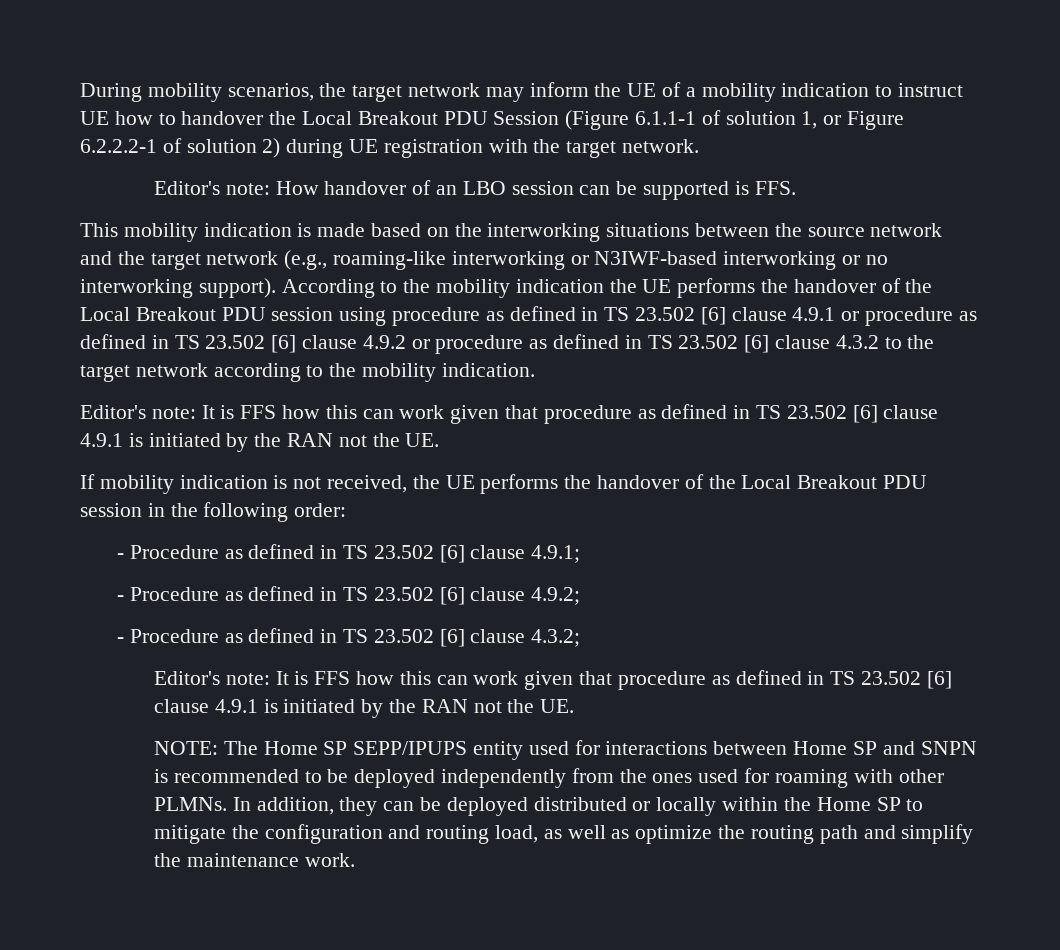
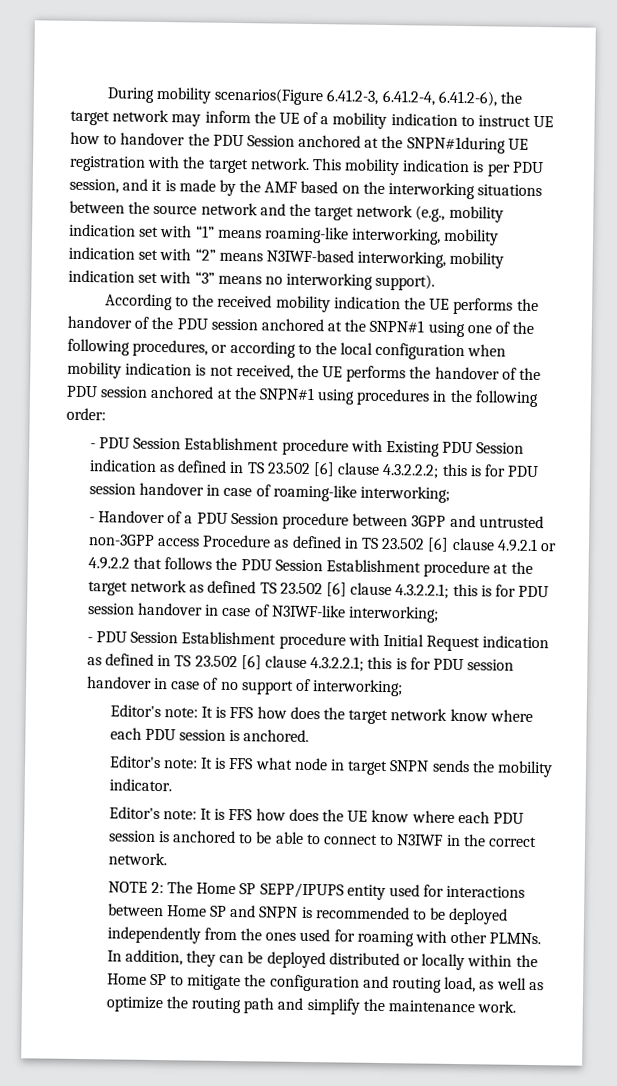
- During mobility scenarios, the target network may inform the UE of a mobility indication to instruct UE how to handover the Local Breakout PDU Session (Figure 6.1.1-1 of solution 1, or Figure 6.2.2.2-1 of solution 2) during UE registration with the target network.
- Editor's note: How handover of an LBO session can be supported is FFS.
- This mobility indication is made based on the interworking situations between the source network and the target network (e.g., roaming-like interworking or N3IWF-based interworking or no interworking support). According to the mobility indication the UE performs the handover of the Local Breakout PDU session using procedure as defined in TS 23.502 [6] clause 4.9.1 or procedure as defined in TS 23.502 [6] clause 4.9.2 or procedure as defined in TS 23.502 [6] clause 4.3.2 to the target network according to the mobility indication.
- Editor's note: It is FFS how this can work given that procedure as defined in TS 23.502 [6] clause 4.9.1 is initiated by the RAN not the UE.
- If mobility indication is not received, the UE performs the handover of the Local Breakout PDU session in the following order:
+ During mobility scenarios(Figure 6.41.2-3, 6.41.2-4, 6.41.2-6), the target network may inform the UE of a mobility indication to instruct UE how to handover the PDU Session anchored at the SNPN#1during UE registration with the target network. This mobility indication is per PDU session, and it is made by the AMF based on the interworking situations between the source network and the target network (e.g., mobility indication set with “1” means roaming-like interworking, mobility indication set with “2” means N3IWF-based interworking, mobility indication set with “3” means no interworking support).
+ According to the received mobility indication the UE performs the handover of the PDU session anchored at the SNPN#1 using one of the following procedures, or according to the local configuration when mobility indication is not received, the UE performs the handover of the PDU session anchored at the SNPN#1 using procedures in the following order:
- - Procedure as defined in TS 23.502 [6] clause 4.9.1;
- - Procedure as defined in TS 23.502 [6] clause 4.9.2;
- - Procedure as defined in TS 23.502 [6] clause 4.3.2;
- Editor's note: It is FFS how this can work given that procedure as defined in TS 23.502 [6] clause 4.9.1 is initiated by the RAN not the UE.
- NOTE: The Home SP SEPP/IPUPS entity used for interactions between Home SP and SNPN is recommended to be deployed independently from the ones used for roaming with other PLMNs.
+ - PDU Session Establishment procedure with Existing PDU Session indication as defined in TS 23.502 [6] clause 4.3.2.2.2; this is for PDU session handover in case of roaming-like interworking;
+ - Handover of a PDU Session procedure between 3GPP and untrusted non-3GPP access Procedure as defined in TS 23.502 [6] clause 4.9.2.1 or 4.9.2.2 that follows the PDU Session Establishment procedure at the target network as defined TS 23.502 [6] clause 4.3.2.2.1; this is for PDU session handover in case of N3IWF-like interworking;
+ - PDU Session Establishment procedure with Initial Request indication as defined in TS 23.502 [6] clause 4.3.2.2.1; this is for PDU session handover in case of no support of interworking;
+ Editor's note: It is FFS how does the target network know where each PDU session is anchored.
+ Editor's note: It is FFS what node in target SNPN sends the mobility indicator.
+ Editor's note: It is FFS how does the UE know where each PDU session is anchored to be able to connect to N3IWF in the correct network.
+ NOTE 2: The Home SP SEPP/IPUPS entity used for interactions between Home SP and SNPN is recommended to be deployed independently from the ones used for roaming with other PLMNs.

